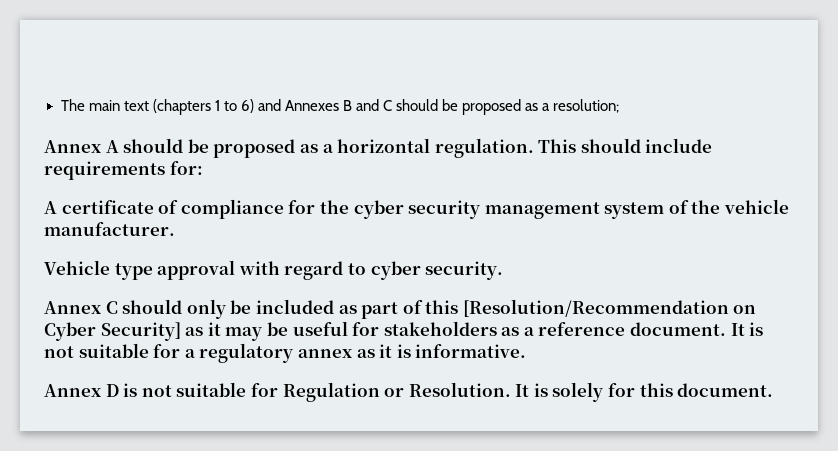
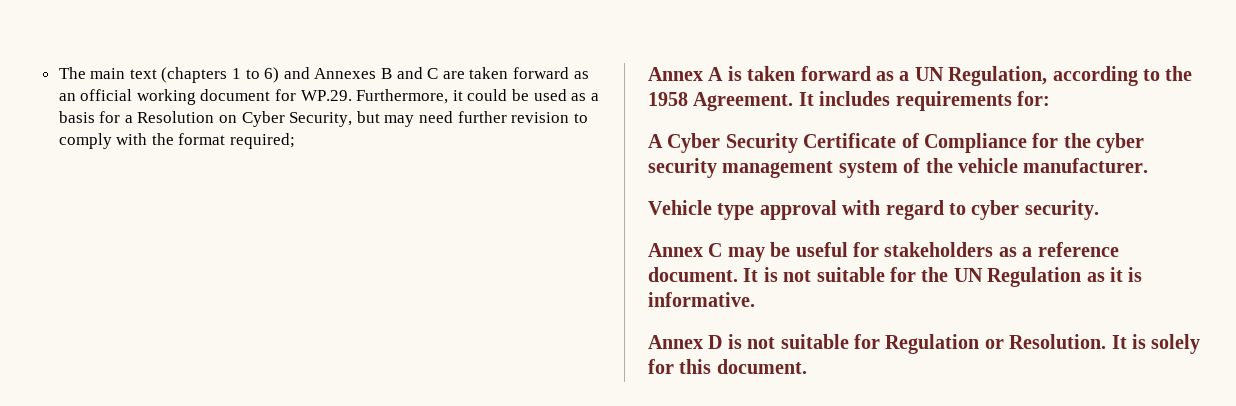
- The main text (chapters 1 to 6) and Annexes B and C should be proposed as a resolution;
- Annex A should be proposed as a horizontal regulation. This should include requirements for:
- A certificate of compliance for the cyber security management system of the vehicle manufacturer.
+ The main text (chapters 1 to 6) and Annexes B and C are taken forward as an official working document for WP.29. Furthermore, it could be used as a basis for a Resolution on Cyber Security, but may need further revision to comply with the format required;
+ Annex A is taken forward as a UN Regulation, according to the 1958 Agreement. It includes requirements for:
+ A Cyber Security Certificate of Compliance for the cyber security management system of the vehicle manufacturer.
- Annex C should only be included as part of this [Resolution/Recommendation on Cyber Security] as it may be useful for stakeholders as a reference document.
+ Annex C may be useful for stakeholders as a reference document.
- It is not suitable for a regulatory annex as it is informative.
+ It is not suitable for the UN Regulation as it is informative.

